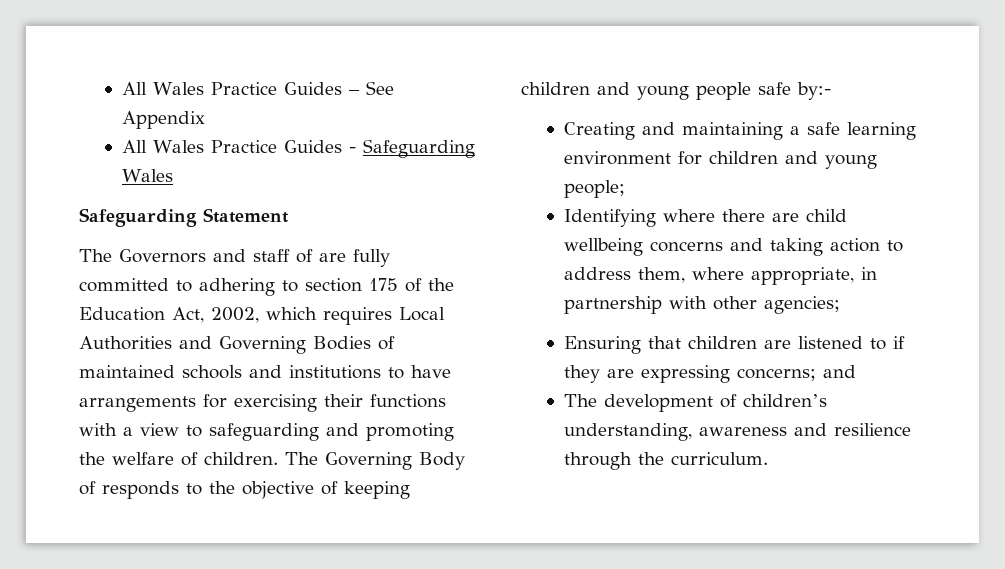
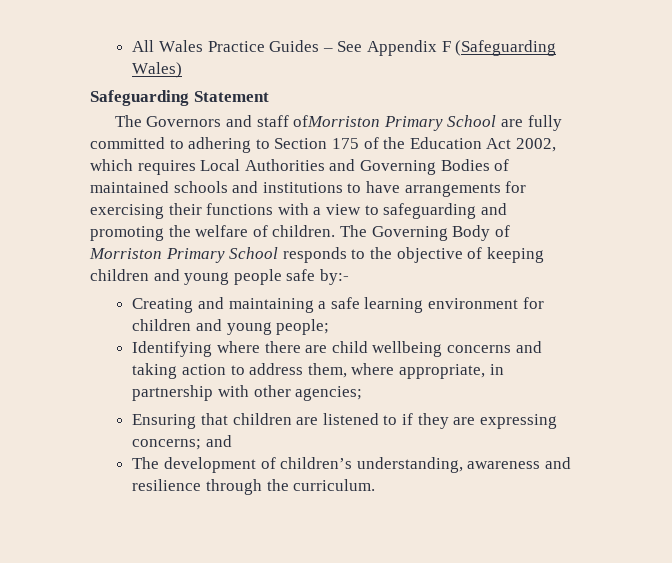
- All Wales Practice Guides – See Appendix
- All Wales Practice Guides - Safeguarding Wales
+ All Wales Practice Guides – See Appendix F (Safeguarding Wales)
- The Governors and staff of are fully committed to adhering to section 175 of the Education Act, 2002, which requires Local Authorities and Governing Bodies of maintained schools and institutions to have arrangements for exercising their functions with a view to safeguarding and promoting the welfare of children.
+ The Governors and staff ofMorriston Primary School are fully committed to adhering to Section 175 of the Education Act 2002, which requires Local Authorities and Governing Bodies of maintained schools and institutions to have arrangements for exercising their functions with a view to safeguarding and promoting the welfare of children.
- The Governing Body of responds to the objective of keeping children and young people safe by:-
+ The Governing Body of Morriston Primary School responds to the objective of keeping children and young people safe by:-

